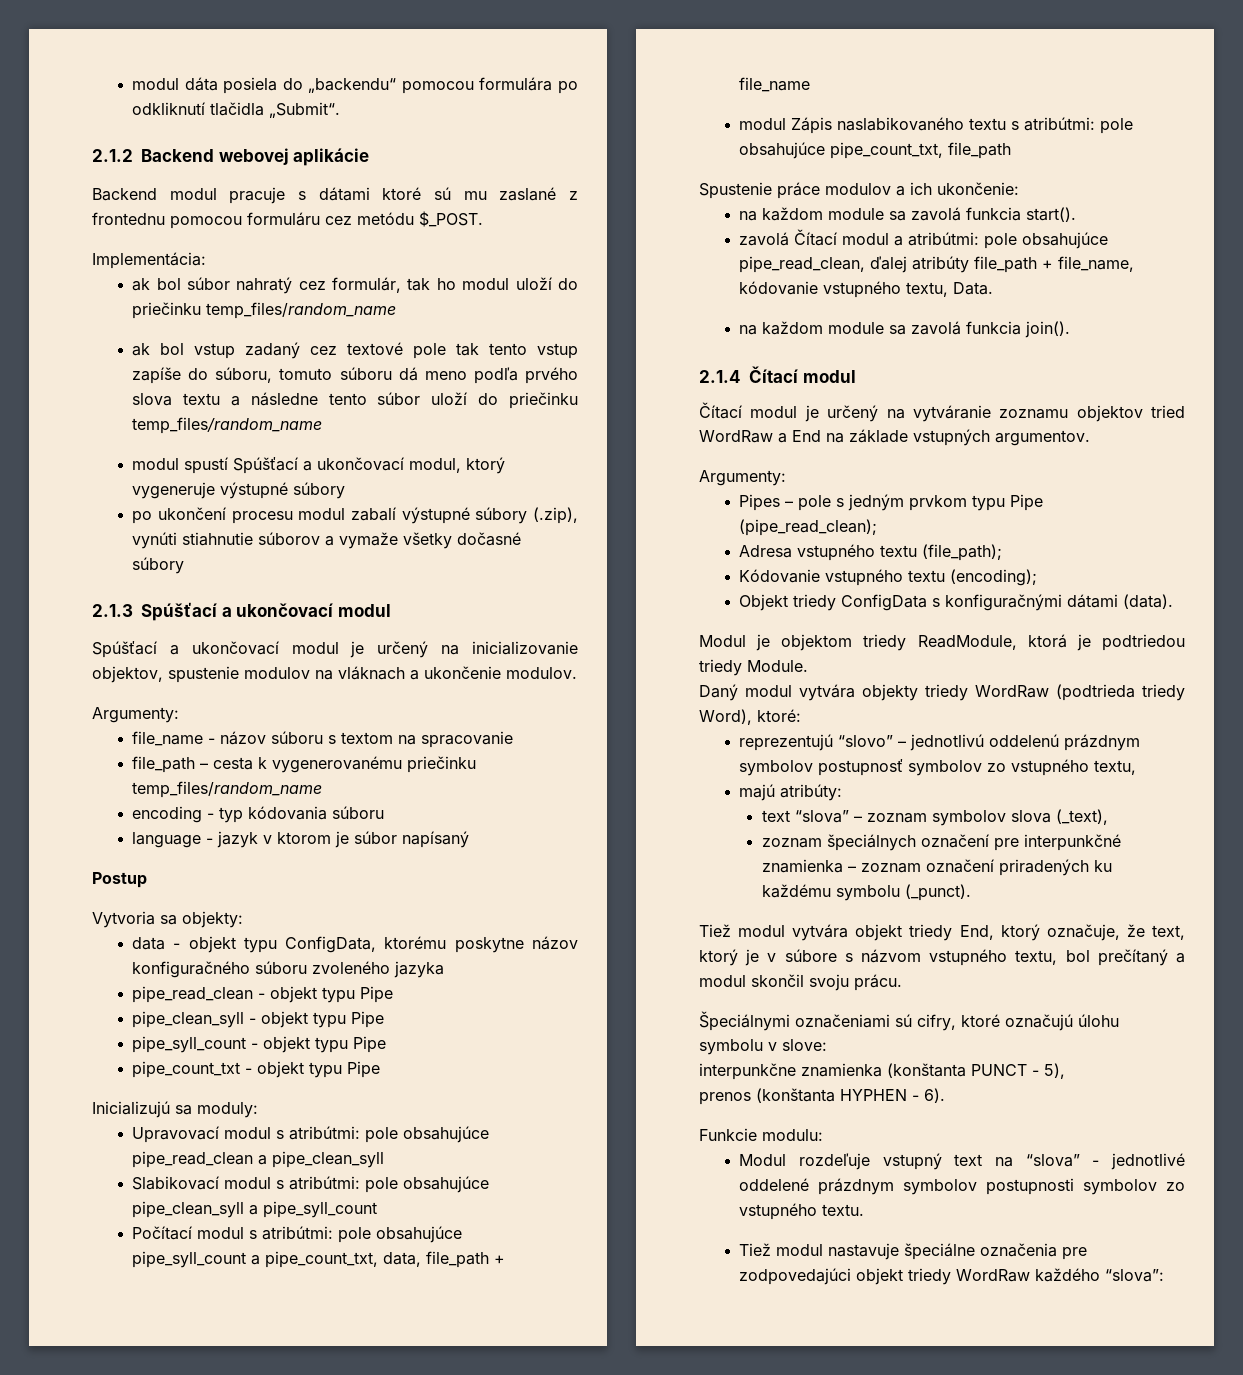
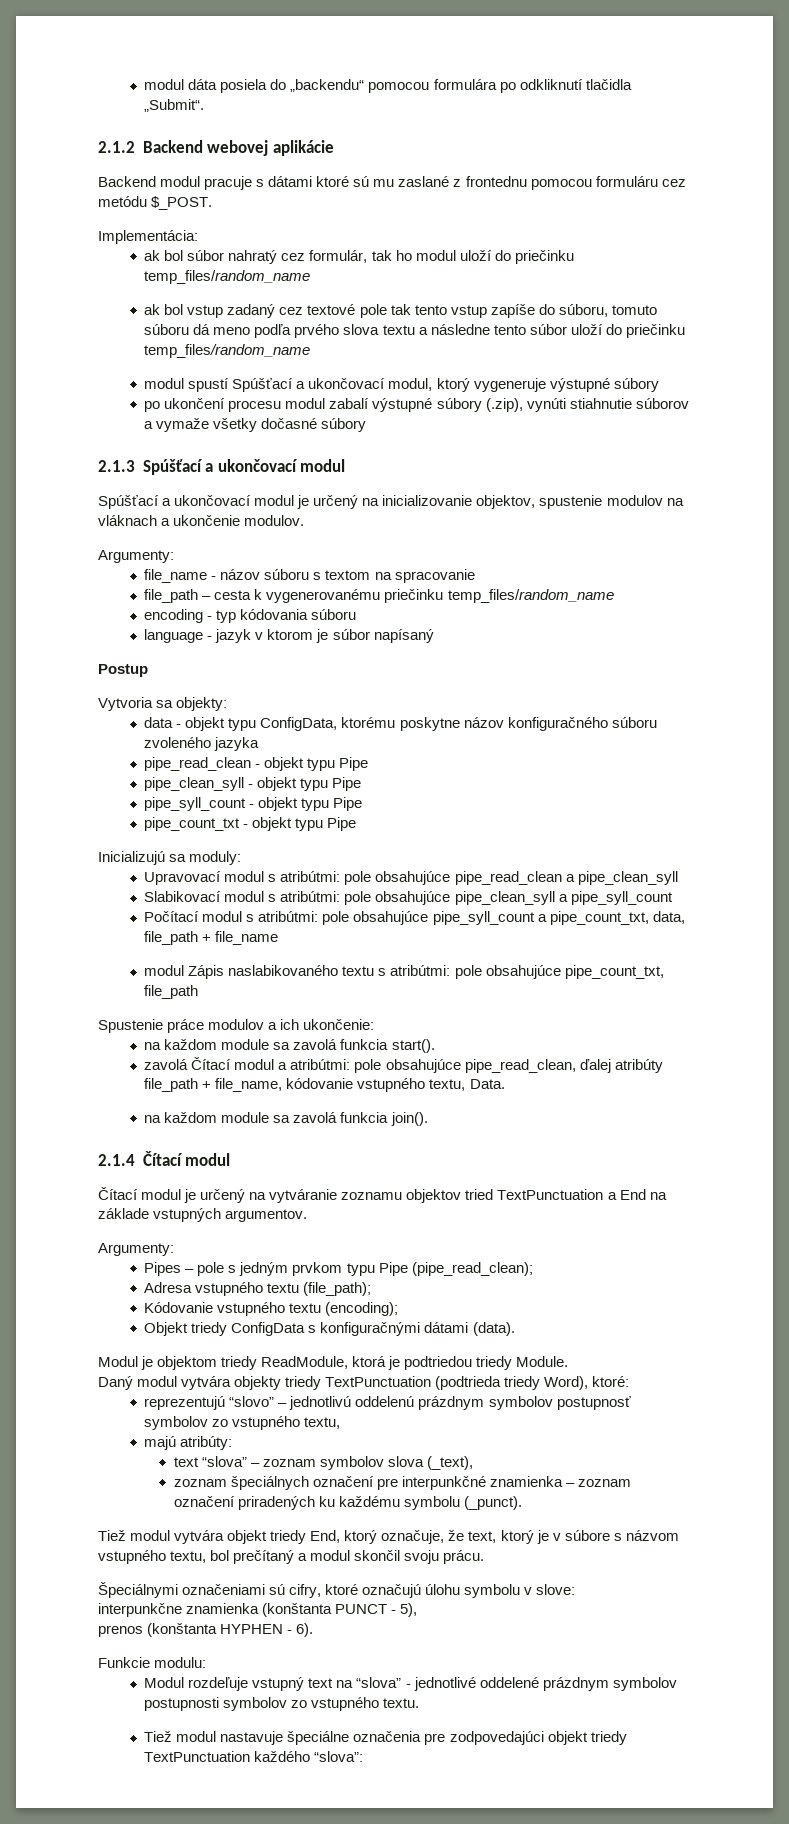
- Čítací modul je určený na vytváranie zoznamu objektov tried WordRaw a End na základe vstupných argumentov.
+ Čítací modul je určený na vytváranie zoznamu objektov tried TextPunctuation a End na základe vstupných argumentov.
- Daný modul vytvára objekty triedy WordRaw (podtrieda triedy Word), ktoré:
+ Daný modul vytvára objekty triedy TextPunctuation (podtrieda triedy Word), ktoré:
- Tiež modul nastavuje špeciálne označenia pre zodpovedajúci objekt triedy WordRaw každého “slova”:
+ Tiež modul nastavuje špeciálne označenia pre zodpovedajúci objekt triedy TextPunctuation každého “slova”:

